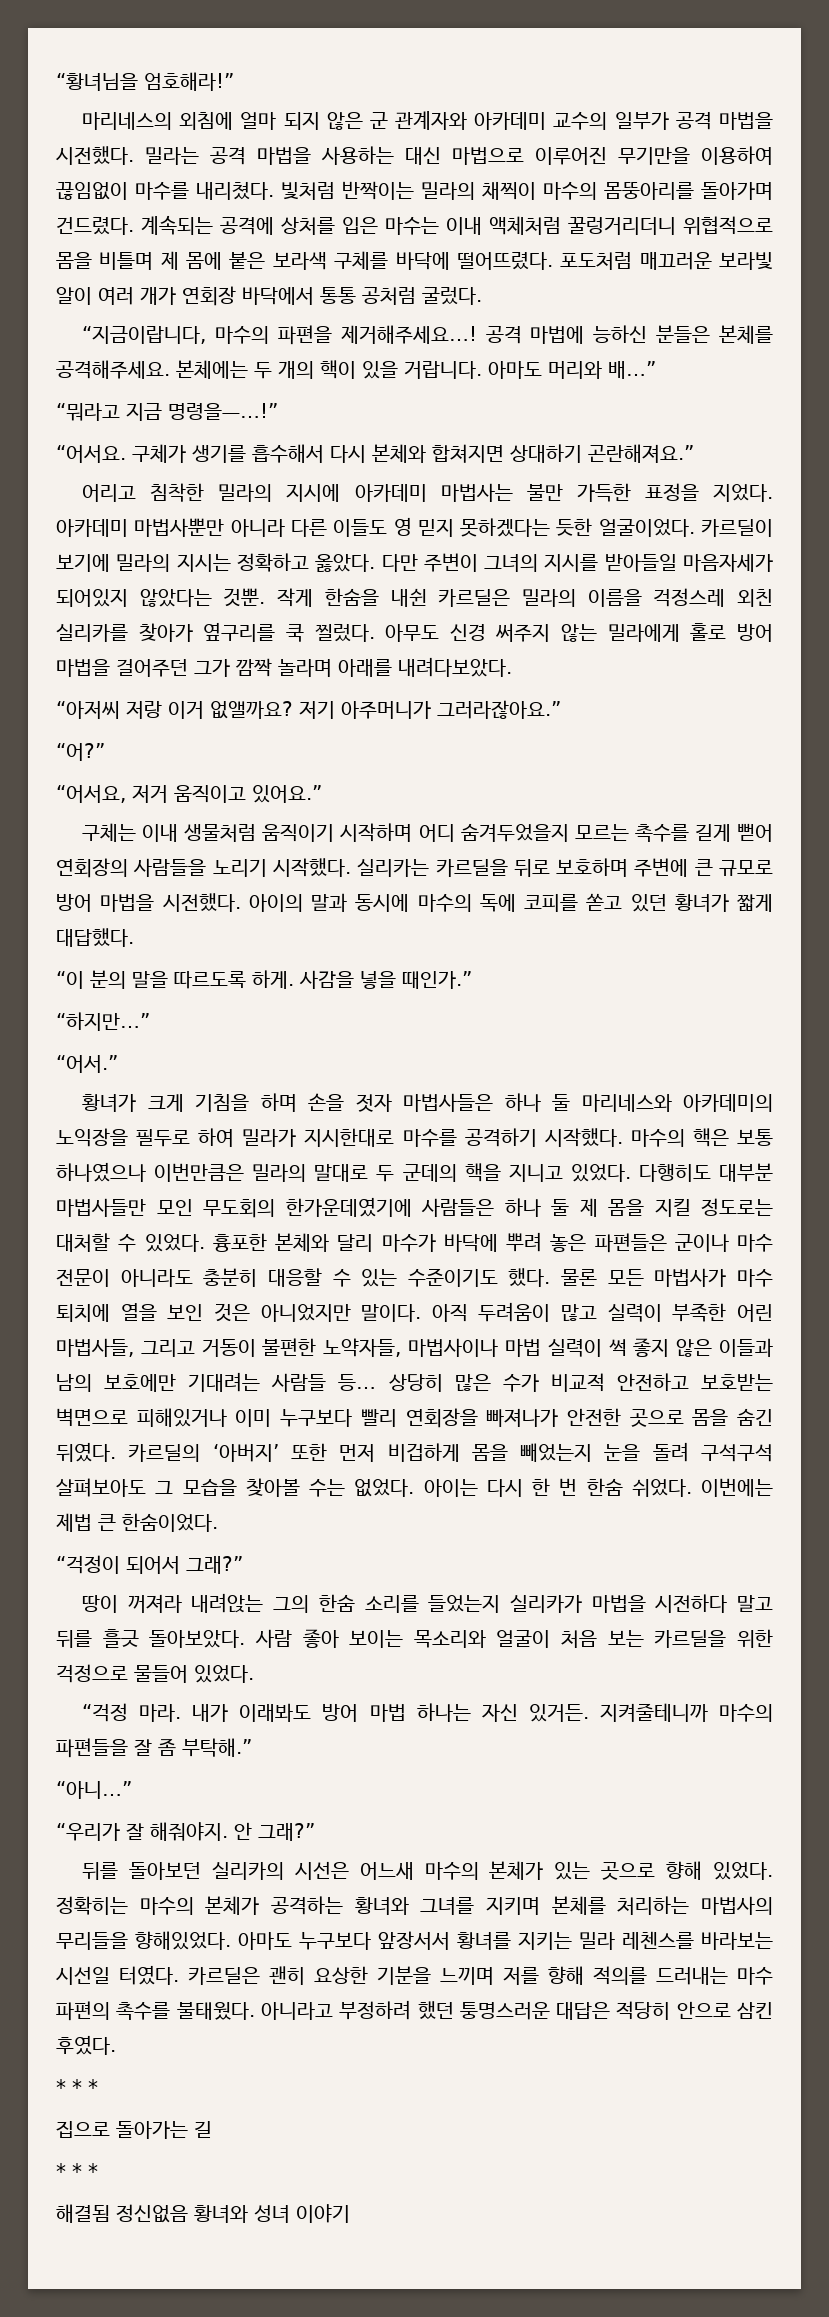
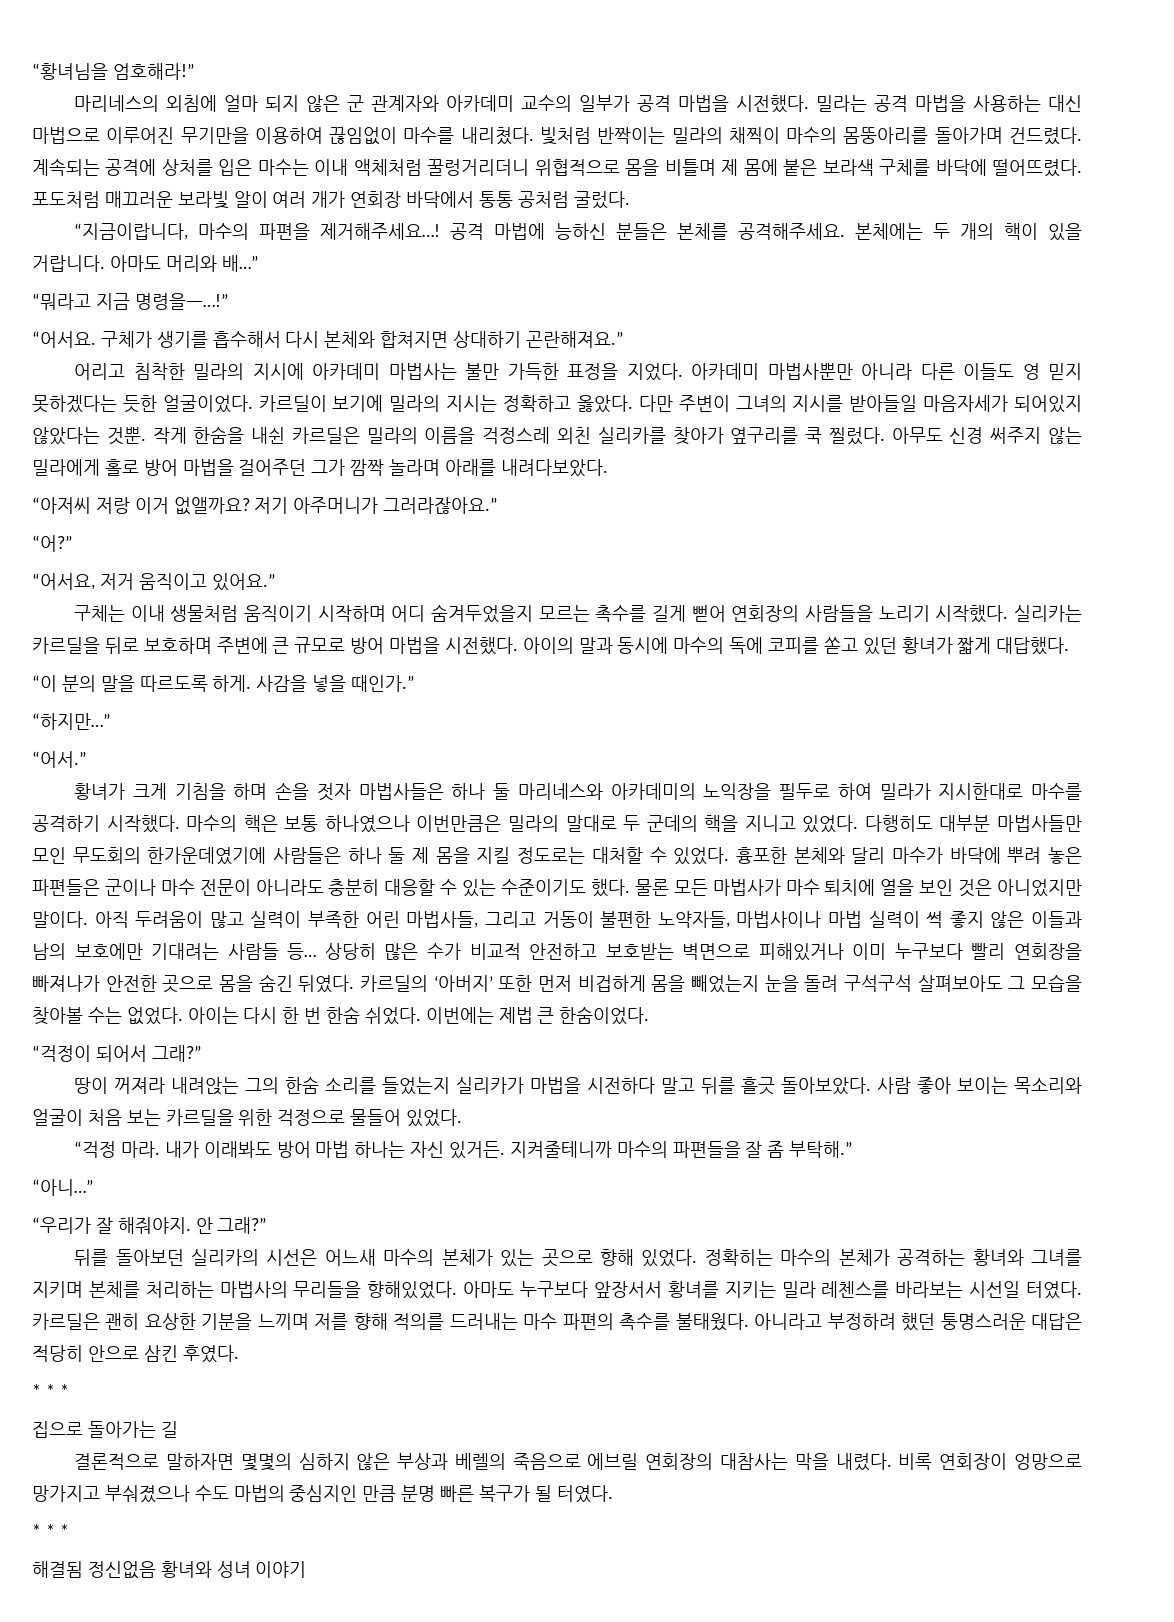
+ 결론적으로 말하자면 몇몇의 심하지 않은 부상과 베렐의 죽음으로 에브릴 연회장의 대참사는 막을 내렸다. 비록 연회장이 엉망으로 망가지고 부숴졌으나 수도 마법의 중심지인 만큼 분명 빠른 복구가 될 터였다.

